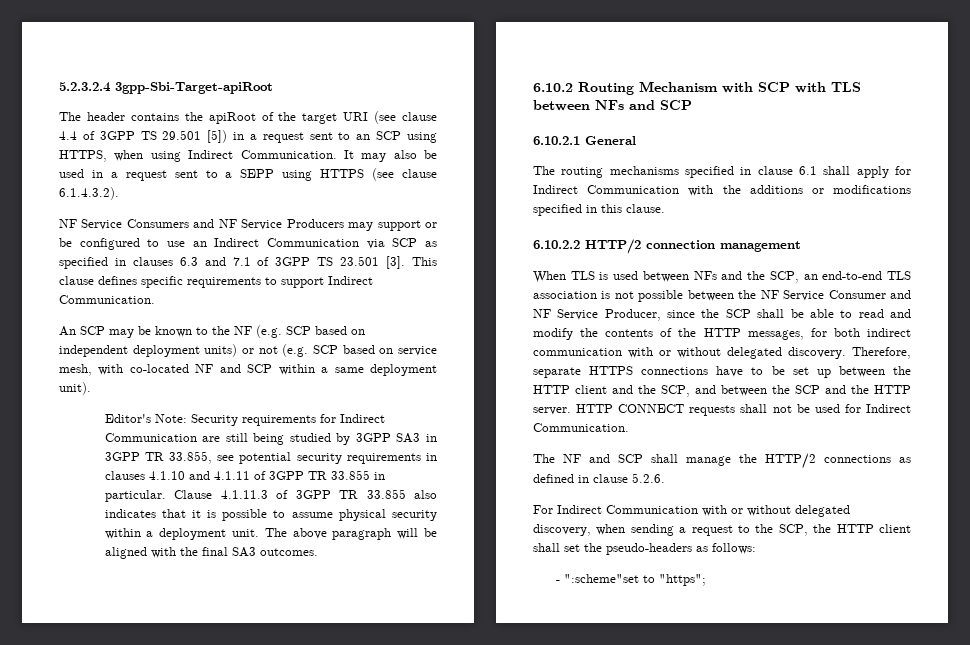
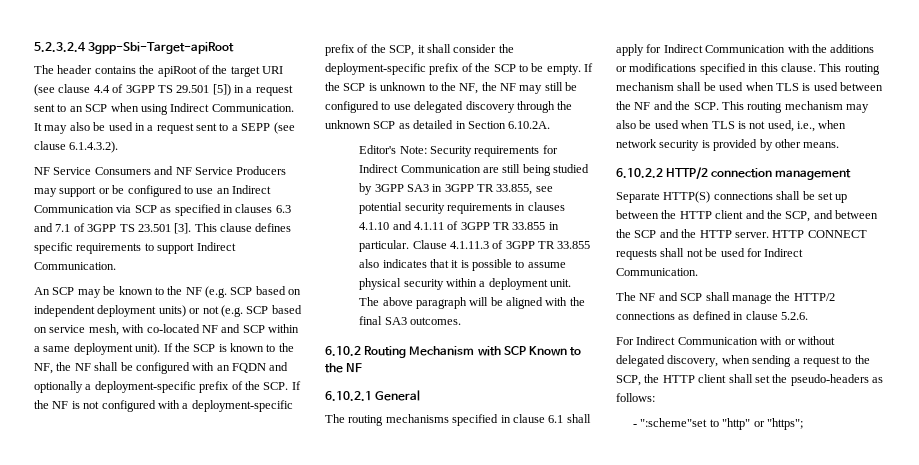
- The header contains the apiRoot of the target URI (see clause 4.4 of 3GPP TS 29.501 [5]) in a request sent to an SCP using HTTPS, when using Indirect Communication.
+ The header contains the apiRoot of the target URI (see clause 4.4 of 3GPP TS 29.501 [5]) in a request sent to an SCP when using Indirect Communication.
- It may also be used in a request sent to a SEPP using HTTPS (see clause 6.1.4.3.2).
+ It may also be used in a request sent to a SEPP (see clause 6.1.4.3.2).
+ If the SCP is known to the NF, the NF shall be configured with an FQDN and optionally a deployment-specific prefix of the SCP. If the NF is not configured with a deployment-specific prefix of the SCP, it shall consider the deployment-specific prefix of the SCP to be empty. If the SCP is unknown to the NF, the NF may still be configured to use delegated discovery through the unknown SCP as detailed in Section 6.10.2A.
- 6.10.2 Routing Mechanism with SCP with TLS between NFs and SCP
+ 6.10.2 Routing Mechanism with SCP Known to the NF
- The routing mechanisms specified in clause 6.1 shall apply for Indirect Communication with the additions or modifications specified in this clause.
+ The routing mechanisms specified in clause 6.1 shall apply for Indirect Communication with the additions or modifications specified in this clause. This routing mechanism shall be used when TLS is used between the NF and the SCP. This routing mechanism may also be used when TLS is not used, i.e., when network security is provided by other means.
  6.10.2.2 HTTP/2 connection management
- When TLS is used between NFs and the SCP, an end-to-end TLS association is not possible between the NF Service Consumer and NF Service Producer, since the SCP shall be able to read and modify the contents of the HTTP messages, for both indirect communication with or without delegated discovery. Therefore, separate HTTPS connections have to be set up between the HTTP client and the SCP, and between the SCP and the HTTP server.
+ Separate HTTP(S) connections shall be set up between the HTTP client and the SCP, and between the SCP and the HTTP server.
- - ":scheme"set to "https";
+ - ":scheme"set to "http" or "https";

